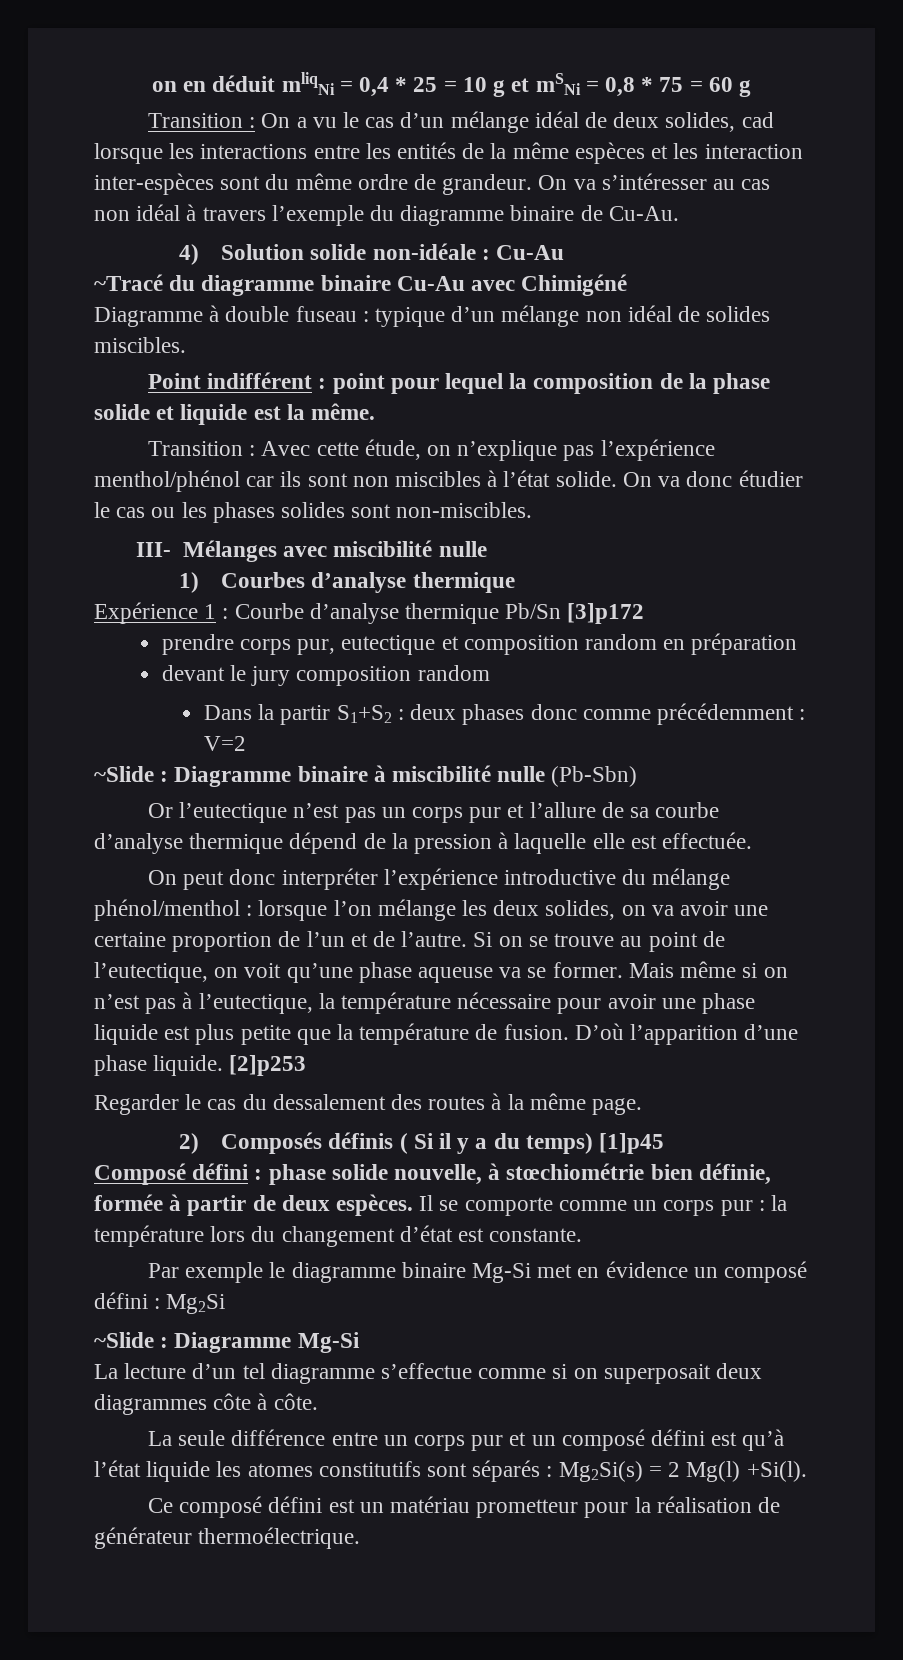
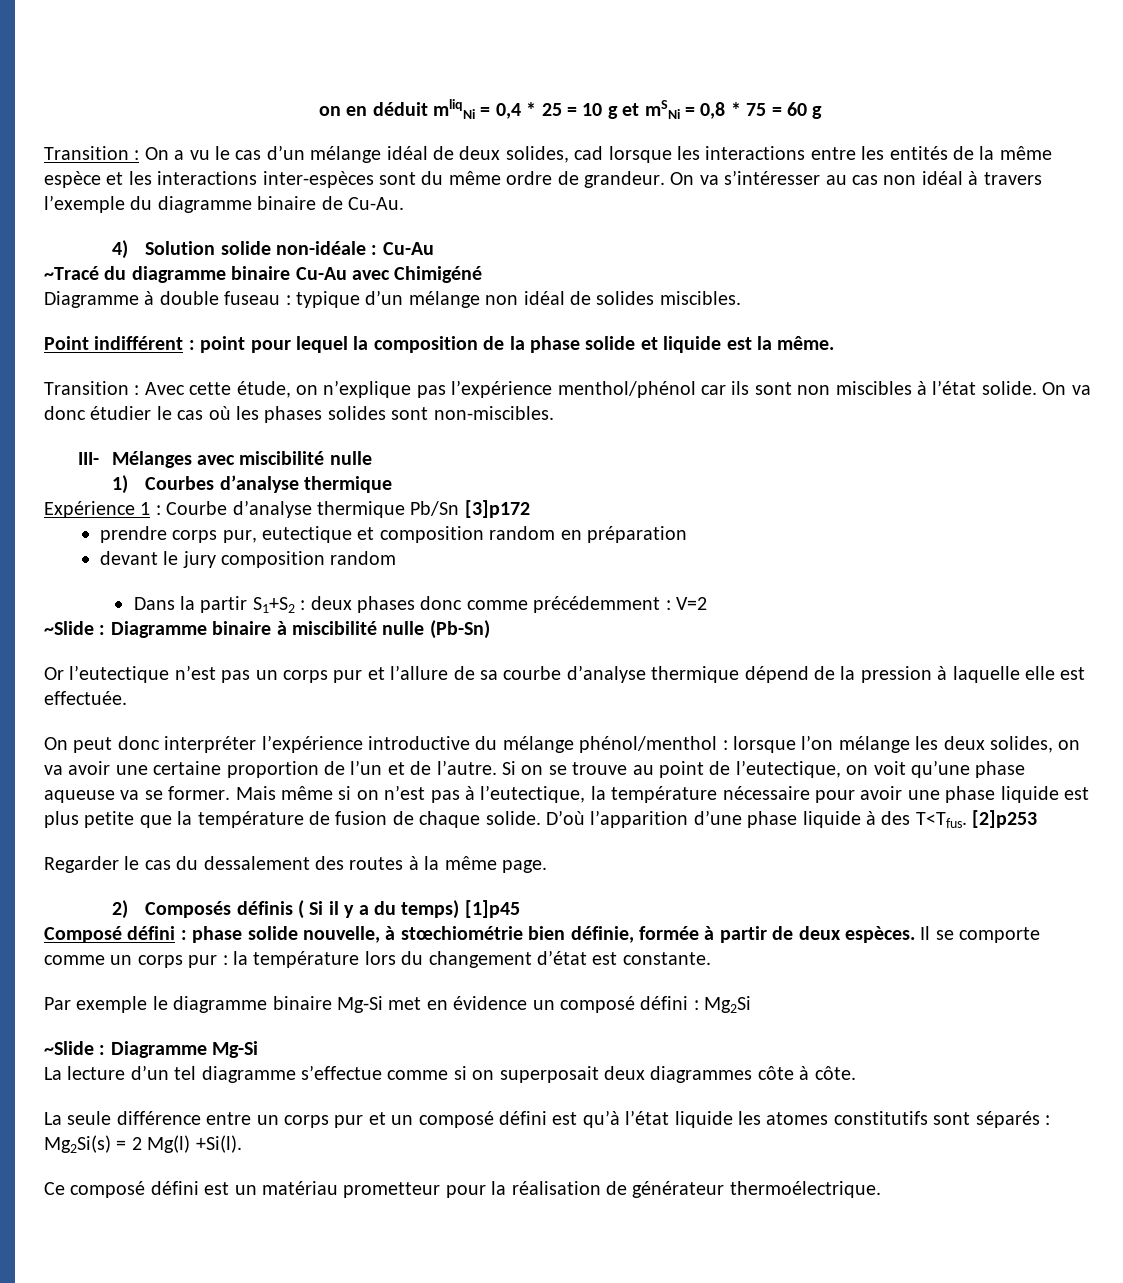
- Transition : On a vu le cas d’un mélange idéal de deux solides, cad lorsque les interactions entre les entités de la même espèces et les interaction inter-espèces sont du même ordre de grandeur.
+ Transition : On a vu le cas d’un mélange idéal de deux solides, cad lorsque les interactions entre les entités de la même espèce et les interactions inter-espèces sont du même ordre de grandeur.
- On va donc étudier le cas ou les phases solides sont non-miscibles.
+ On va donc étudier le cas où les phases solides sont non-miscibles.
- ~Slide : Diagramme binaire à miscibilité nulle (Pb-Sbn)
+ ~Slide : Diagramme binaire à miscibilité nulle (Pb-Sn)
- Mais même si on n’est pas à l’eutectique, la température nécessaire pour avoir une phase liquide est plus petite que la température de fusion. D’où l’apparition d’une phase liquide.
+ Mais même si on n’est pas à l’eutectique, la température nécessaire pour avoir une phase liquide est plus petite que la température de fusion de chaque solide. D’où l’apparition d’une phase liquide à des T<Tfus.

